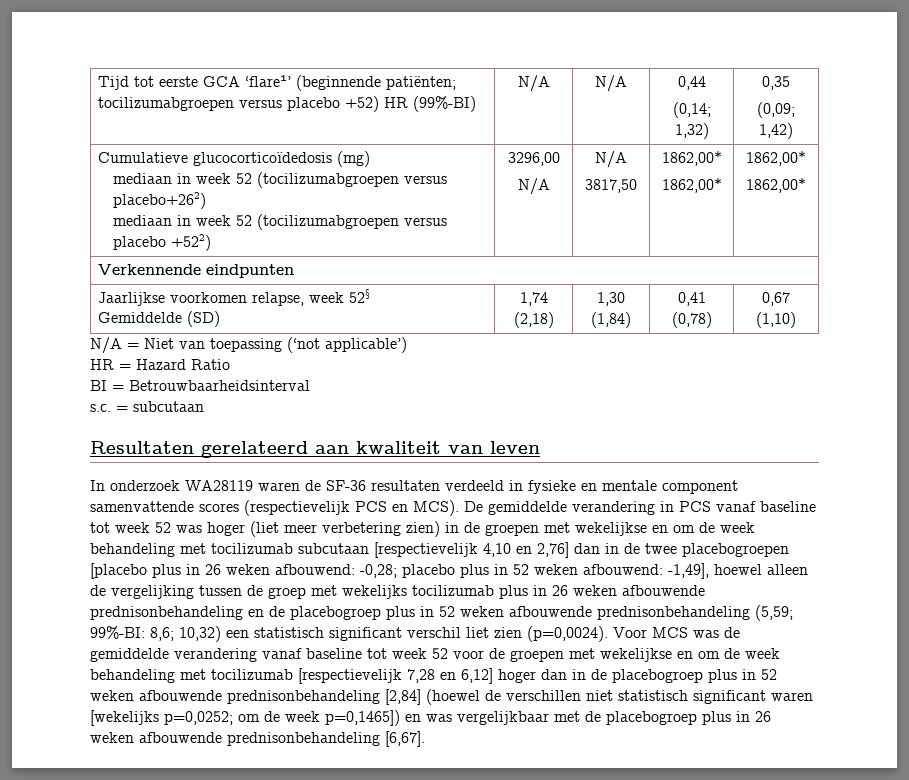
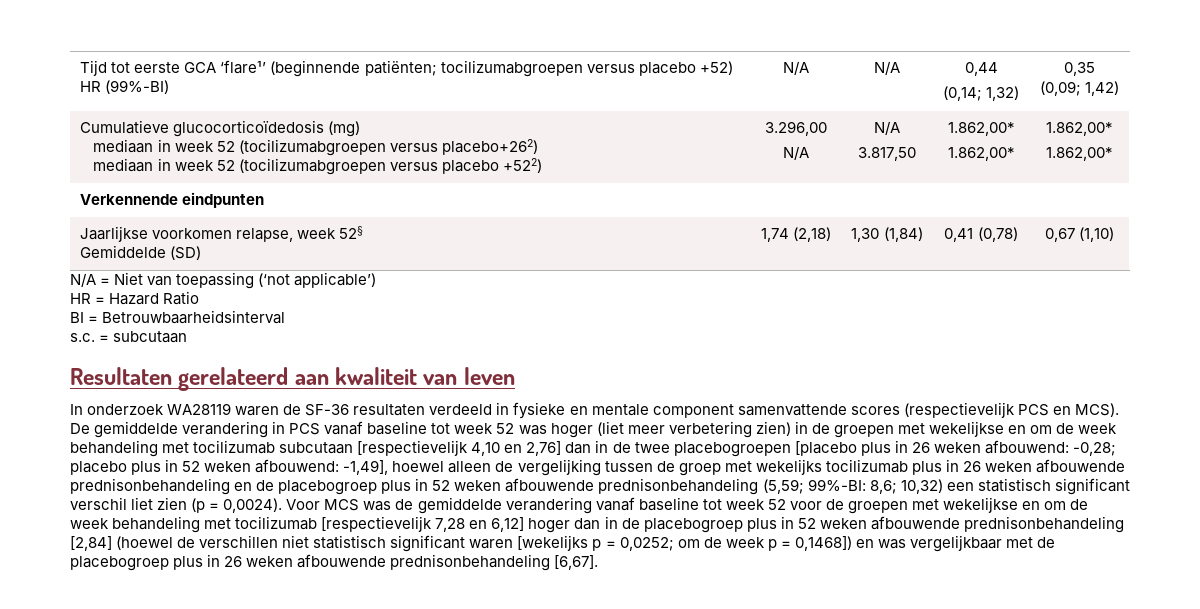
  Cumulatieve glucocorticoïdedosis (mg)
  mediaan in week 52 (tocilizumabgroepen versus placebo+262)
- mediaan in week 52 (tocilizumabgroepen versus placebo +522) | 3296,00
+ mediaan in week 52 (tocilizumabgroepen versus placebo +522) | 3.296,00
  N/A | N/A
- 3817,50 | 1862,00*
- 1862,00* | 1862,00*
- 1862,00*
+ 3.817,50 | 1.862,00*
+ 1.862,00* | 1.862,00*
+ 1.862,00*
- 10,32) een statistisch significant verschil liet zien (p=0,0024).
+ 10,32) een statistisch significant verschil liet zien (p = 0,0024).
- Voor MCS was de gemiddelde verandering vanaf baseline tot week 52 voor de groepen met wekelijkse en om de week behandeling met tocilizumab [respectievelijk 7,28 en 6,12] hoger dan in de placebogroep plus in 52 weken afbouwende prednisonbehandeling [2,84] (hoewel de verschillen niet statistisch significant waren [wekelijks p=0,0252; om de week p=0,1465]) en was vergelijkbaar met de placebogroep plus in 26 weken afbouwende prednisonbehandeling [6,67].
+ Voor MCS was de gemiddelde verandering vanaf baseline tot week 52 voor de groepen met wekelijkse en om de week behandeling met tocilizumab [respectievelijk 7,28 en 6,12] hoger dan in de placebogroep plus in 52 weken afbouwende prednisonbehandeling [2,84] (hoewel de verschillen niet statistisch significant waren [wekelijks p = 0,0252; om de week p = 0,1468]) en was vergelijkbaar met de placebogroep plus in 26 weken afbouwende prednisonbehandeling [6,67].

